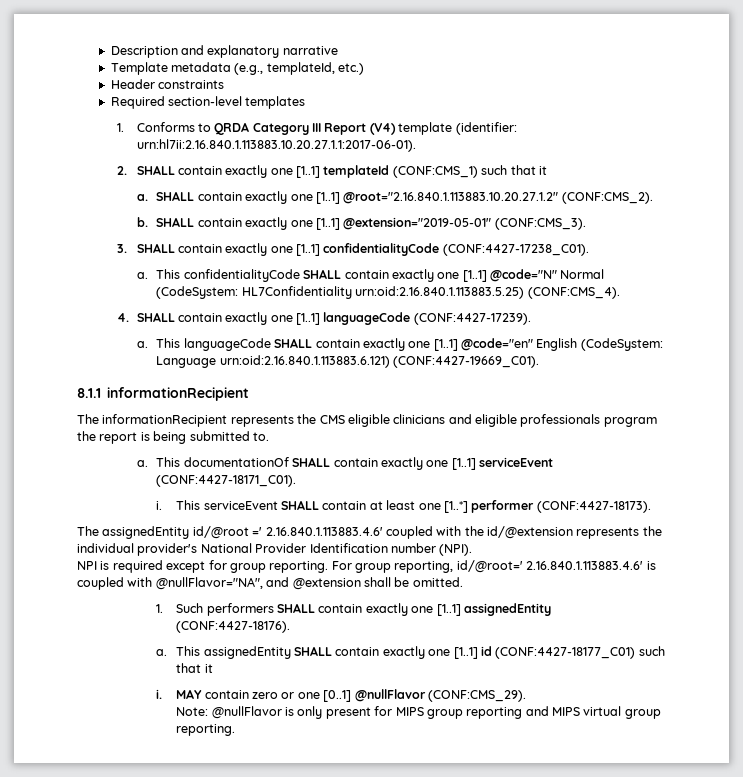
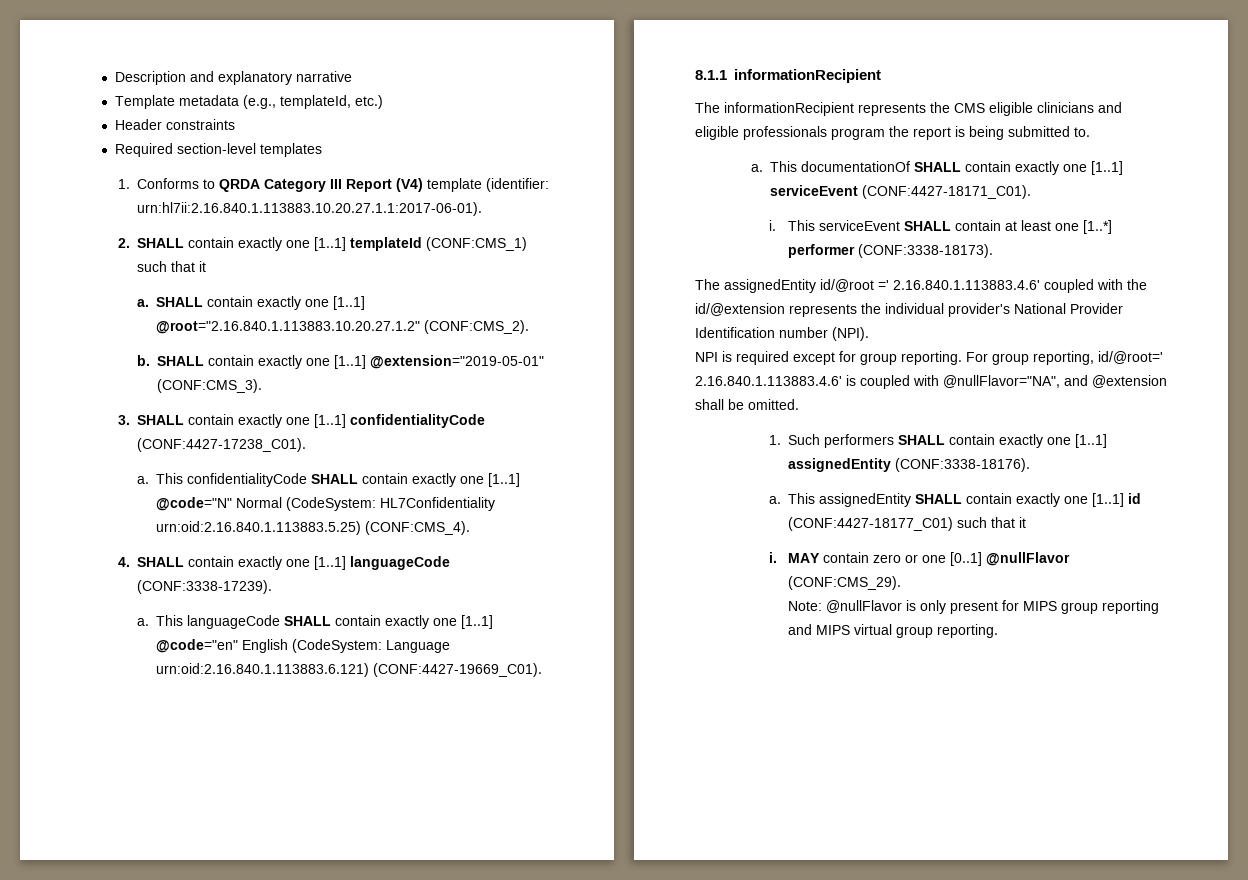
- 4. SHALL contain exactly one [1..1] languageCode (CONF:4427-17239).
+ 4. SHALL contain exactly one [1..1] languageCode (CONF:3338-17239).
- This serviceEvent SHALL contain at least one [1..*] performer (CONF:4427-18173).
+ This serviceEvent SHALL contain at least one [1..*] performer (CONF:3338-18173).
- 1. Such performers SHALL contain exactly one [1..1] assignedEntity (CONF:4427-18176).
+ 1. Such performers SHALL contain exactly one [1..1] assignedEntity (CONF:3338-18176).

